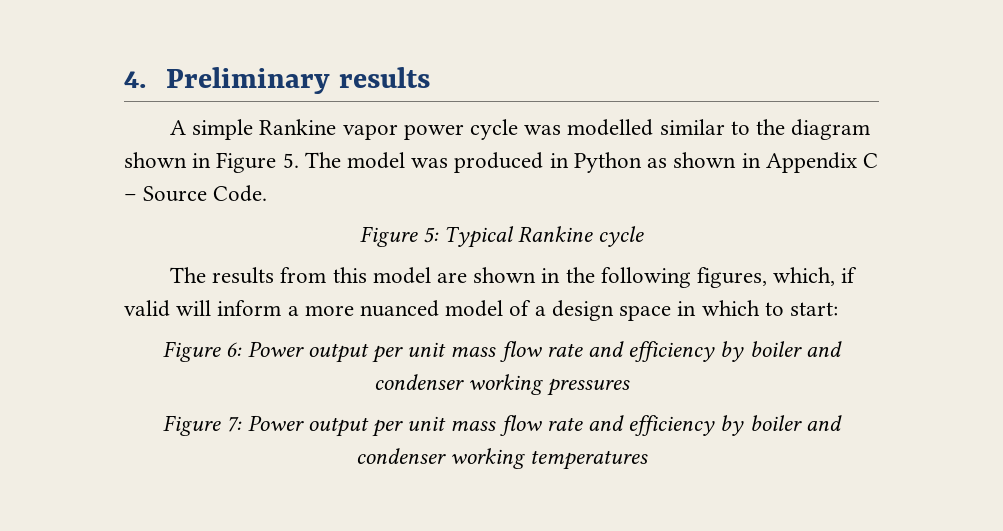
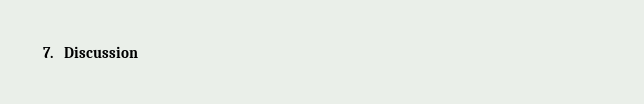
- 4. Preliminary results
- A simple Rankine vapor power cycle was modelled similar to the diagram shown in Figure 5. The model was produced in Python as shown in Appendix C – Source Code.
- Figure 5: Typical Rankine cycle
- The results from this model are shown in the following figures, which, if valid will inform a more nuanced model of a design space in which to start:
- Figure 6: Power output per unit mass flow rate and efficiency by boiler and condenser working pressures
- Figure 7: Power output per unit mass flow rate and efficiency by boiler and condenser working temperatures
+ 7. Discussion

